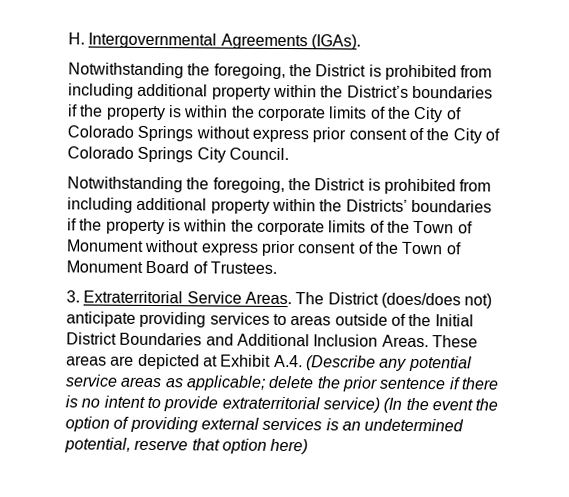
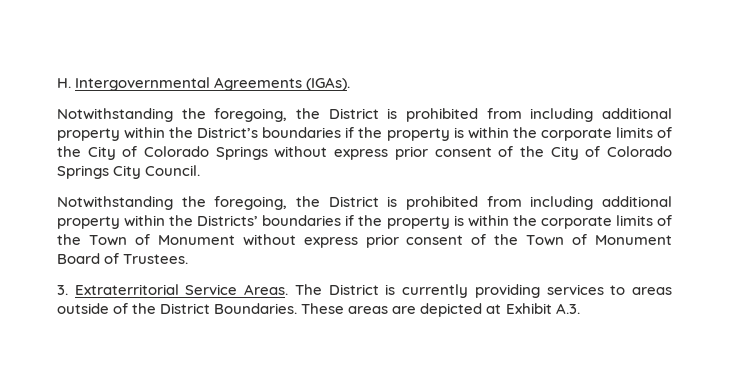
- The District (does/does not) anticipate providing services to areas outside of the Initial District Boundaries and Additional Inclusion Areas.
+ The District is currently providing services to areas outside of the District Boundaries.
- These areas are depicted at Exhibit A.4. (Describe any potential service areas as applicable; delete the prior sentence if there is no intent to provide extraterritorial service) (In the event the option of providing external services is an undetermined potential, reserve that option here)
+ These areas are depicted at Exhibit A.3.

